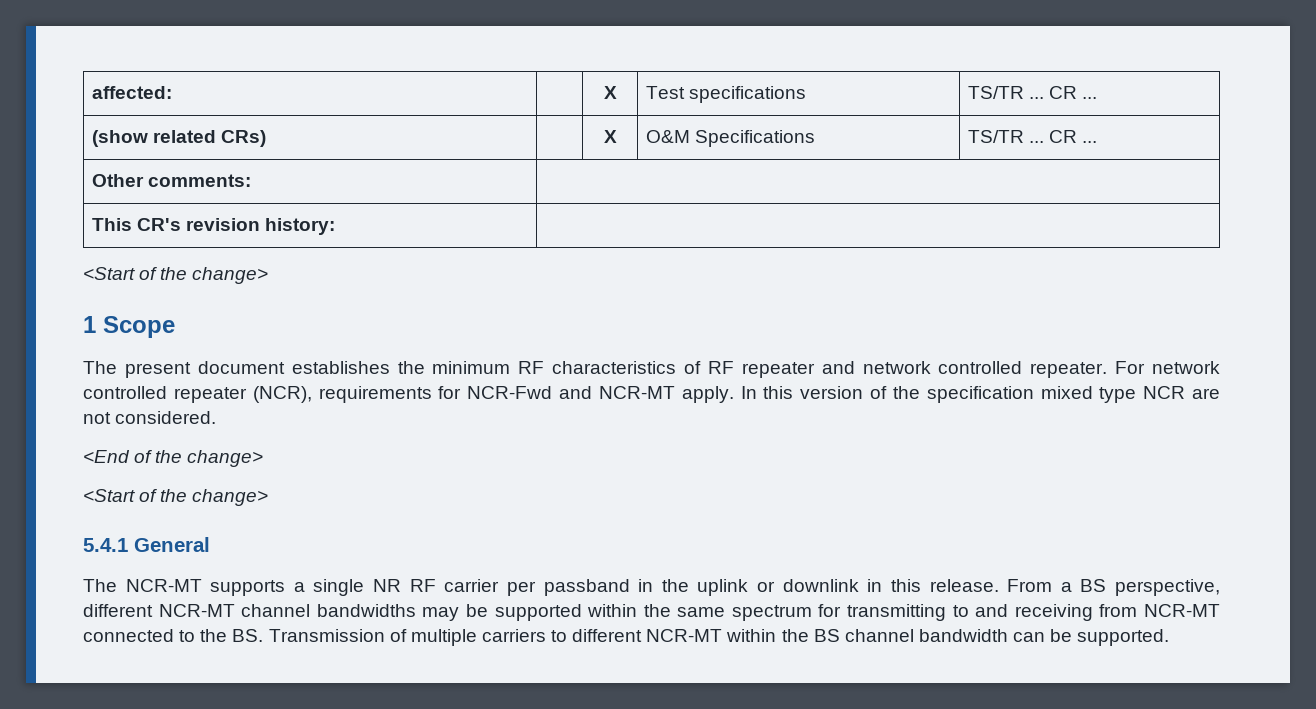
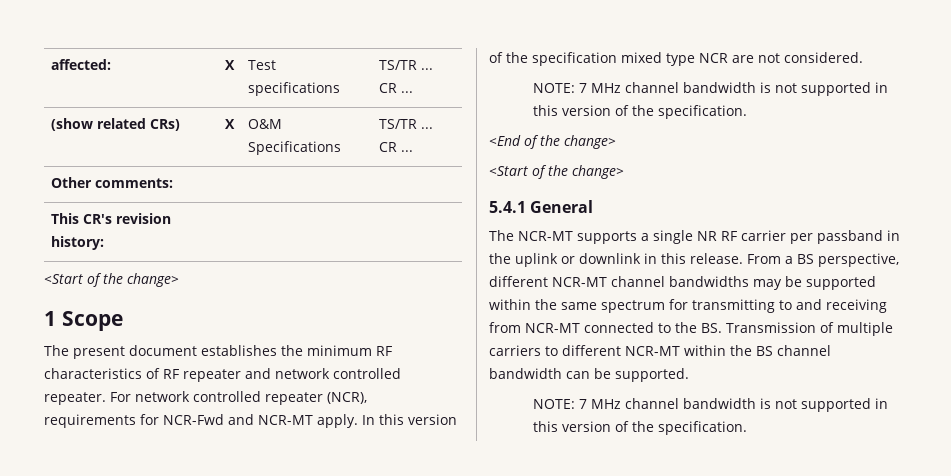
  In this version of the specification mixed type NCR are not considered.
+ NOTE: 7 MHz channel bandwidth is not supported in this version of the specification.
  From a BS perspective, different NCR-MT channel bandwidths may be supported within the same spectrum for transmitting to and receiving from NCR-MT connected to the BS. Transmission of multiple carriers to different NCR-MT within the BS channel bandwidth can be supported.
+ NOTE: 7 MHz channel bandwidth is not supported in this version of the specification.

